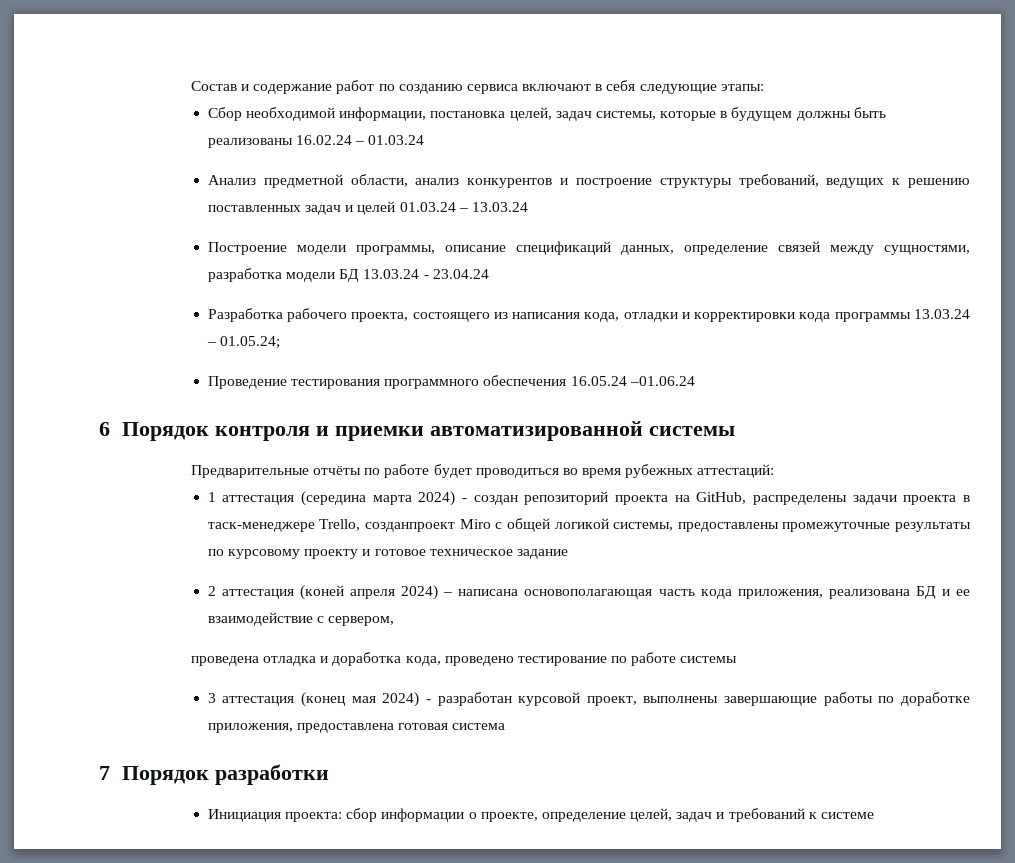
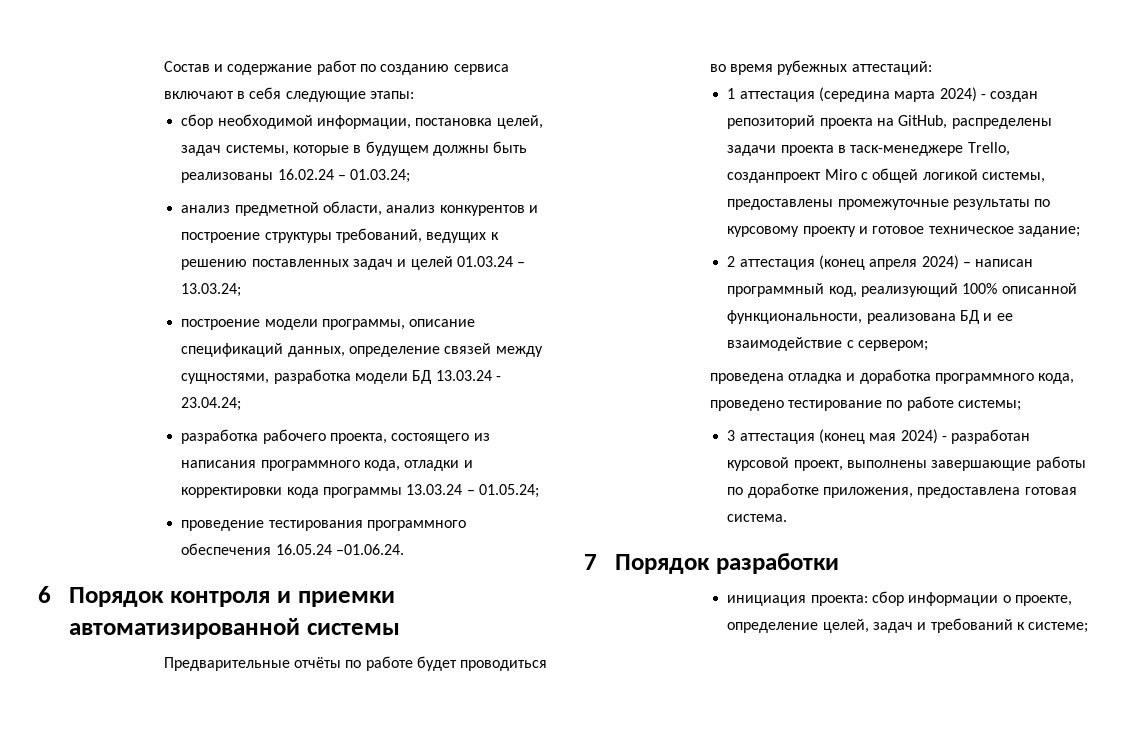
- Cбор необходимой информации, постановка целей, задач системы, которые в будущем должны быть реализованы 16.02.24 – 01.03.24
- Анализ предметной области, анализ конкурентов и построение структуры требований, ведущих к решению поставленных задач и целей 01.03.24 – 13.03.24
- Построение модели программы, описание спецификаций данных, определение связей между сущностями, разработка модели БД 13.03.24 - 23.04.24
- Разработка рабочего проекта, состоящего из написания кода, отладки и корректировки кода программы 13.03.24 – 01.05.24;
+ сбор необходимой информации, постановка целей, задач системы, которые в будущем должны быть реализованы 16.02.24 – 01.03.24;
+ анализ предметной области, анализ конкурентов и построение структуры требований, ведущих к решению поставленных задач и целей 01.03.24 – 13.03.24;
+ построение модели программы, описание спецификаций данных, определение связей между сущностями, разработка модели БД 13.03.24 - 23.04.24;
+ разработка рабочего проекта, состоящего из написания программного кода, отладки и корректировки кода программы 13.03.24 – 01.05.24;
- Проведение тестирования программного обеспечения 16.05.24 –01.06.24
+ проведение тестирования программного обеспечения 16.05.24 –01.06.24.
- 1 аттестация (середина марта 2024) - создан репозиторий проекта на GitHub, распределены задачи проекта в таск-менеджере Trello, созданпроект Miro с общей логикой системы, предоставлены промежуточные результаты по курсовому проекту и готовое техническое задание
+ 1 аттестация (середина марта 2024) - создан репозиторий проекта на GitHub, распределены задачи проекта в таск-менеджере Trello, созданпроект Miro с общей логикой системы, предоставлены промежуточные результаты по курсовому проекту и готовое техническое задание;
- 2 аттестация (коней апреля 2024) – написана основополагающая часть кода приложения, реализована БД и ее взаимодействие с сервером,
+ 2 аттестация (конец апреля 2024) – написан программный код, реализующий 100% описанной функциональности, реализована БД и ее взаимодействие с сервером;
- проведена отладка и доработка кода, проведено тестирование по работе системы
+ проведена отладка и доработка программного кода, проведено тестирование по работе системы;
- 3 аттестация (конец мая 2024) - разработан курсовой проект, выполнены завершающие работы по доработке приложения, предоставлена готовая система
+ 3 аттестация (конец мая 2024) - разработан курсовой проект, выполнены завершающие работы по доработке приложения, предоставлена готовая система.
- Инициация проекта: сбор информации о проекте, определение целей, задач и требований к системе
+ инициация проекта: сбор информации о проекте, определение целей, задач и требований к системе;

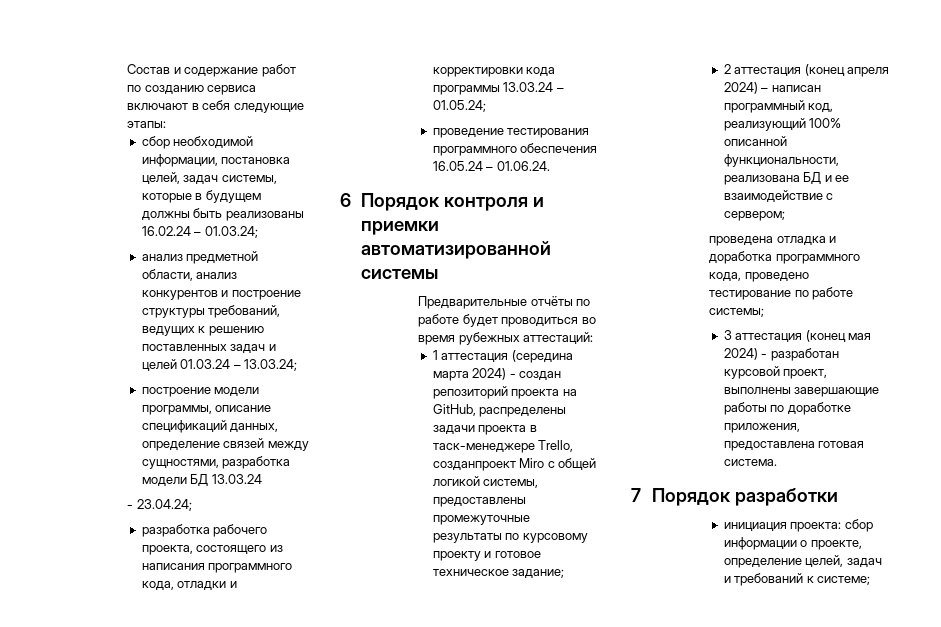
- построение модели программы, описание спецификаций данных, определение связей между сущностями, разработка модели БД 13.03.24 - 23.04.24;
+ построение модели программы, описание спецификаций данных, определение связей между сущностями, разработка модели БД 13.03.24
+ - 23.04.24;
- проведение тестирования программного обеспечения 16.05.24 –01.06.24.
+ проведение тестирования программного обеспечения 16.05.24 – 01.06.24.

